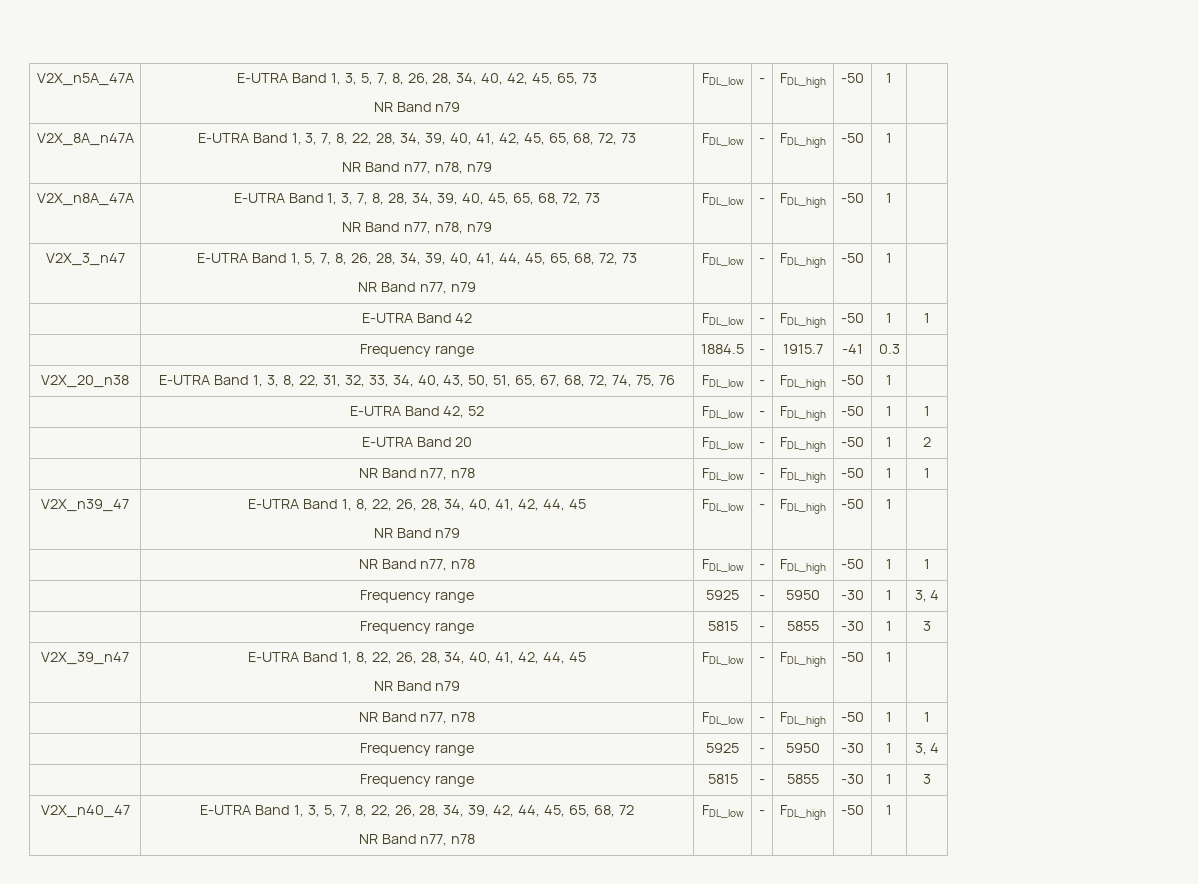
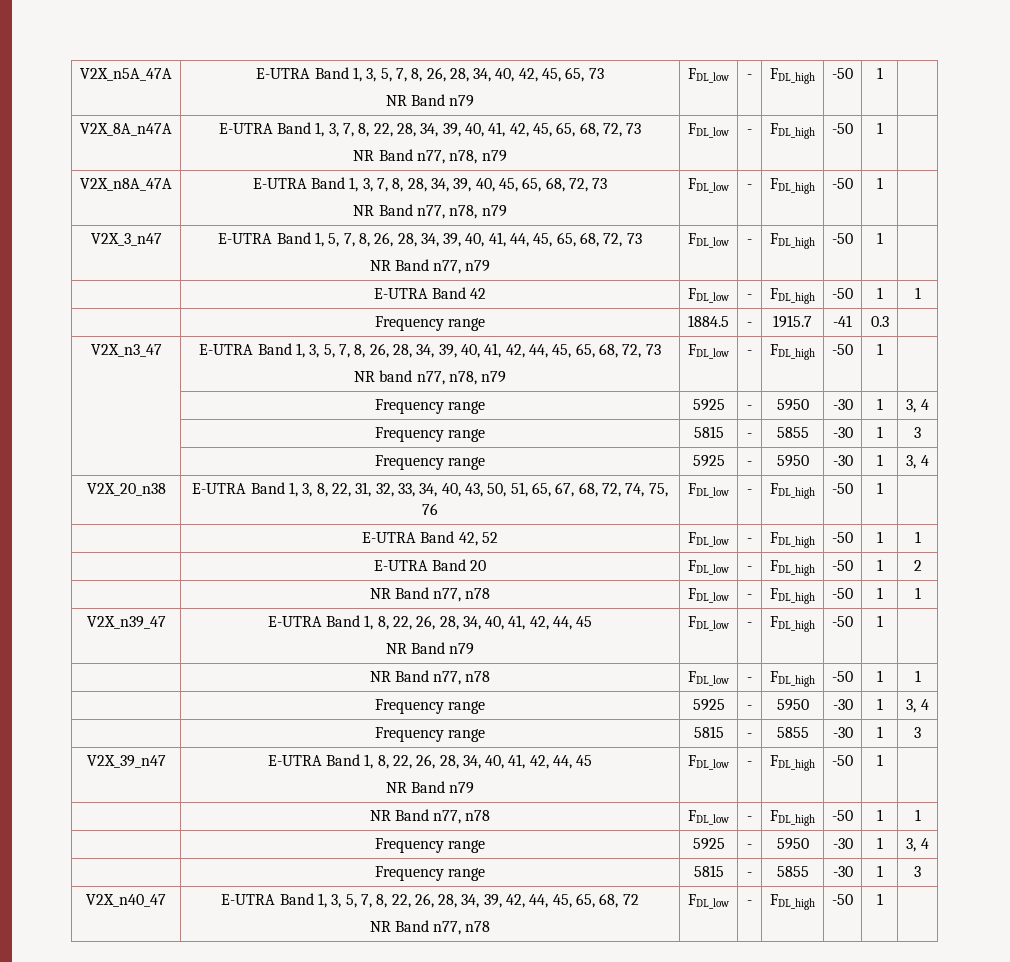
+ V2X_n3_47 | E-UTRA Band 1, 3, 5, 7, 8, 26, 28, 34, 39, 40, 41, 42, 44, 45, 65, 68, 72, 73
+ NR band n77, n78, n79 | FDL_low | - | FDL_high | -50 | 1 |
+ | Frequency range | 5925 | - | 5950 | -30 | 1 | 3, 4
+ | Frequency range | 5815 | - | 5855 | -30 | 1 | 3
+ | Frequency range | 5925 | - | 5950 | -30 | 1 | 3, 4

